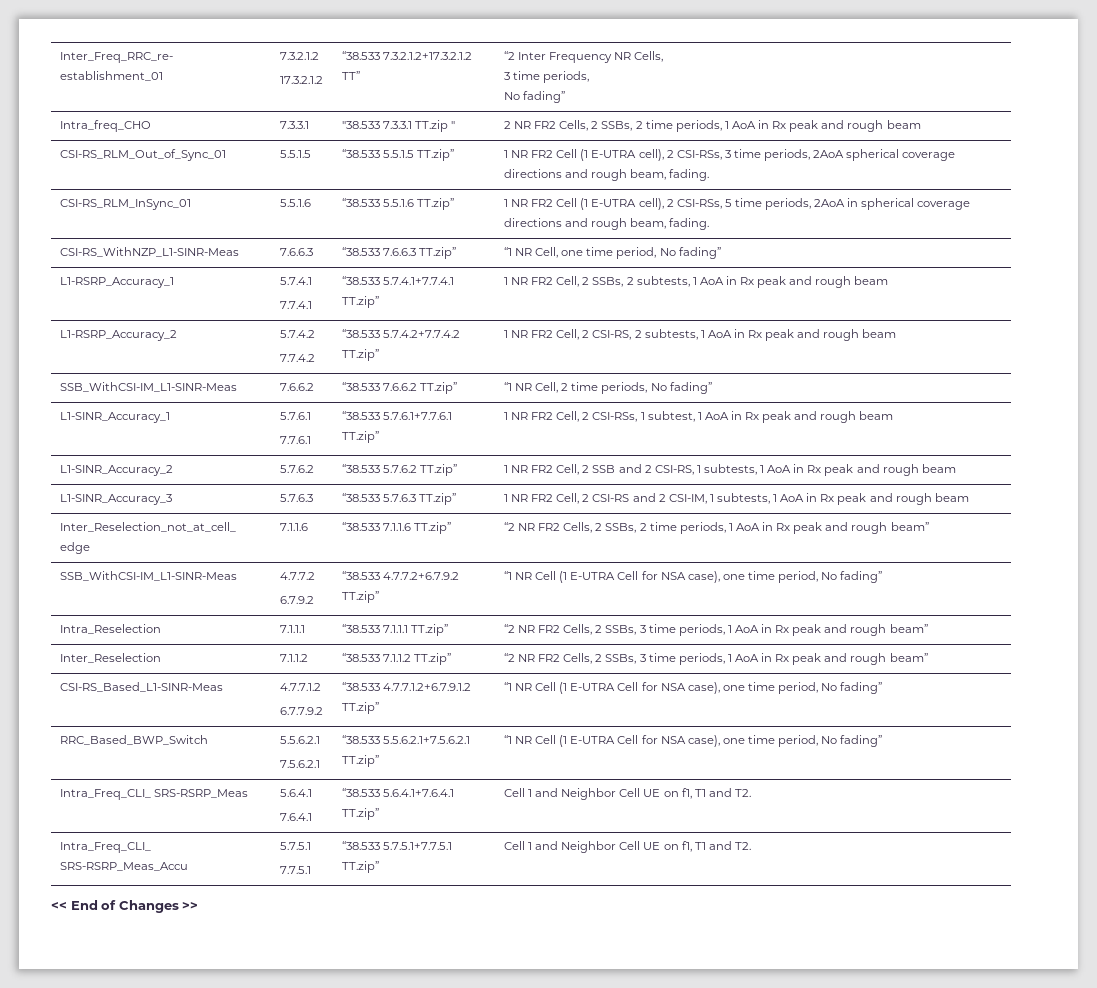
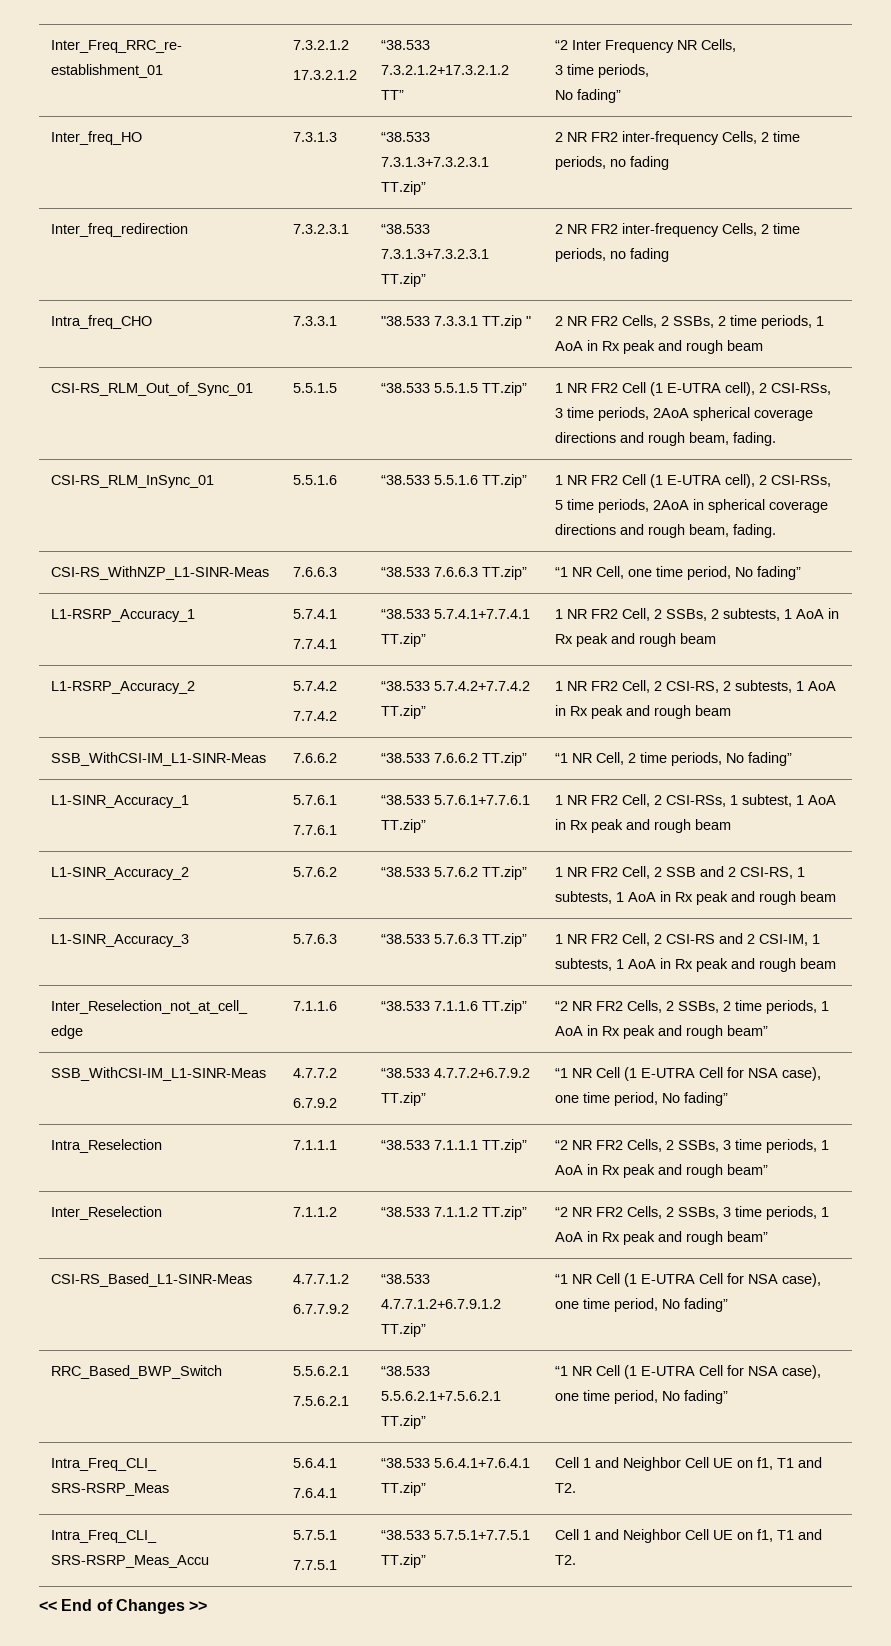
+ Inter_freq_HO | 7.3.1.3 | “38.533 7.3.1.3+7.3.2.3.1 TT.zip” | 2 NR FR2 inter-frequency Cells, 2 time periods, no fading
+ Inter_freq_redirection | 7.3.2.3.1 | “38.533 7.3.1.3+7.3.2.3.1 TT.zip” | 2 NR FR2 inter-frequency Cells, 2 time periods, no fading

